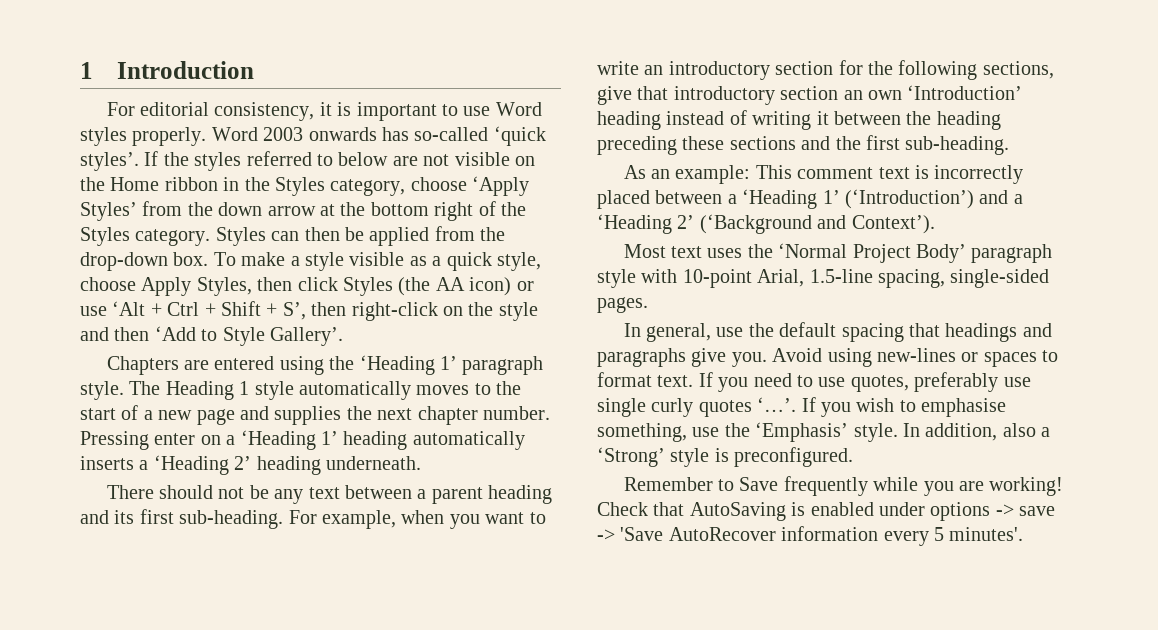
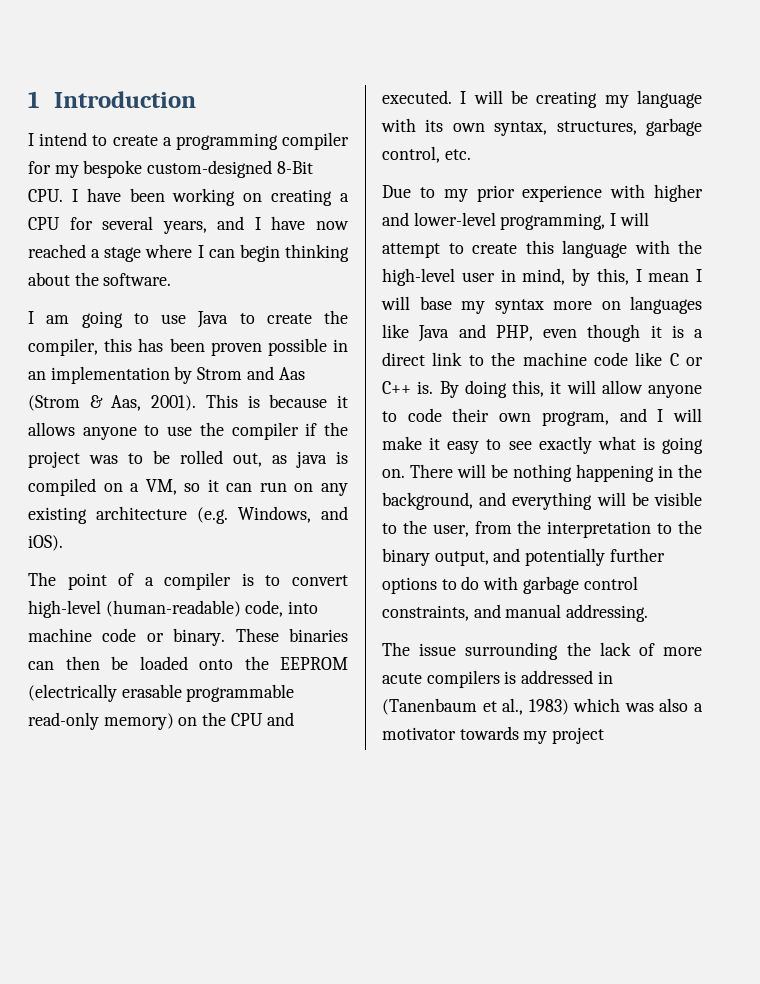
- For editorial consistency, it is important to use Word styles properly. Word 2003 onwards has so-called ‘quick styles’. If the styles referred to below are not visible on the Home ribbon in the Styles category, choose ‘Apply Styles’ from the down arrow at the bottom right of the Styles category. Styles can then be applied from the drop-down box. To make a style visible as a quick style, choose Apply Styles, then click Styles (the AA icon) or use ‘Alt + Ctrl + Shift + S’, then right-click on the style and then ‘Add to Style Gallery’.
- Chapters are entered using the ‘Heading 1’ paragraph style. The Heading 1 style automatically moves to the start of a new page and supplies the next chapter number. Pressing enter on a ‘Heading 1’ heading automatically inserts a ‘Heading 2’ heading underneath.
- There should not be any text between a parent heading and its first sub-heading. For example, when you want to write an introductory section for the following sections, give that introductory section an own ‘Introduction’ heading instead of writing it between the heading preceding these sections and the first sub-heading.
- As an example: This comment text is incorrectly placed between a ‘Heading 1’ (‘Introduction’) and a ‘Heading 2’ (‘Background and Context’).
- Most text uses the ‘Normal Project Body’ paragraph style with 10-point Arial, 1.5-line spacing, single-sided pages.
- In general, use the default spacing that headings and paragraphs give you. Avoid using new-lines or spaces to format text. If you need to use quotes, preferably use single curly quotes ‘…’. If you wish to emphasise something, use the ‘Emphasis’ style. In addition, also a ‘Strong’ style is preconfigured.
- Remember to Save frequently while you are working! Check that AutoSaving is enabled under options -> save -> 'Save AutoRecover information every 5 minutes'.
+ I intend to create a programming compiler for my bespoke custom-designed 8-Bit CPU. I have been working on creating a CPU for several years, and I have now reached a stage where I can begin thinking about the software.
+ I am going to use Java to create the compiler, this has been proven possible in an implementation by Strom and Aas (Strom & Aas, 2001). This is because it allows anyone to use the compiler if the project was to be rolled out, as java is compiled on a VM, so it can run on any existing architecture (e.g. Windows, and iOS).
+ The point of a compiler is to convert high-level (human-readable) code, into machine code or binary. These binaries can then be loaded onto the EEPROM (electrically erasable programmable read-only memory) on the CPU and executed. I will be creating my language with its own syntax, structures, garbage control, etc.
+ Due to my prior experience with higher and lower-level programming, I will attempt to create this language with the high-level user in mind, by this, I mean I will base my syntax more on languages like Java and PHP, even though it is a direct link to the machine code like C or C++ is. By doing this, it will allow anyone to code their own program, and I will make it easy to see exactly what is going on. There will be nothing happening in the background, and everything will be visible to the user, from the interpretation to the binary output, and potentially further options to do with garbage control constraints, and manual addressing.
+ The issue surrounding the lack of more acute compilers is addressed in (Tanenbaum et al., 1983) which was also a motivator towards my project

